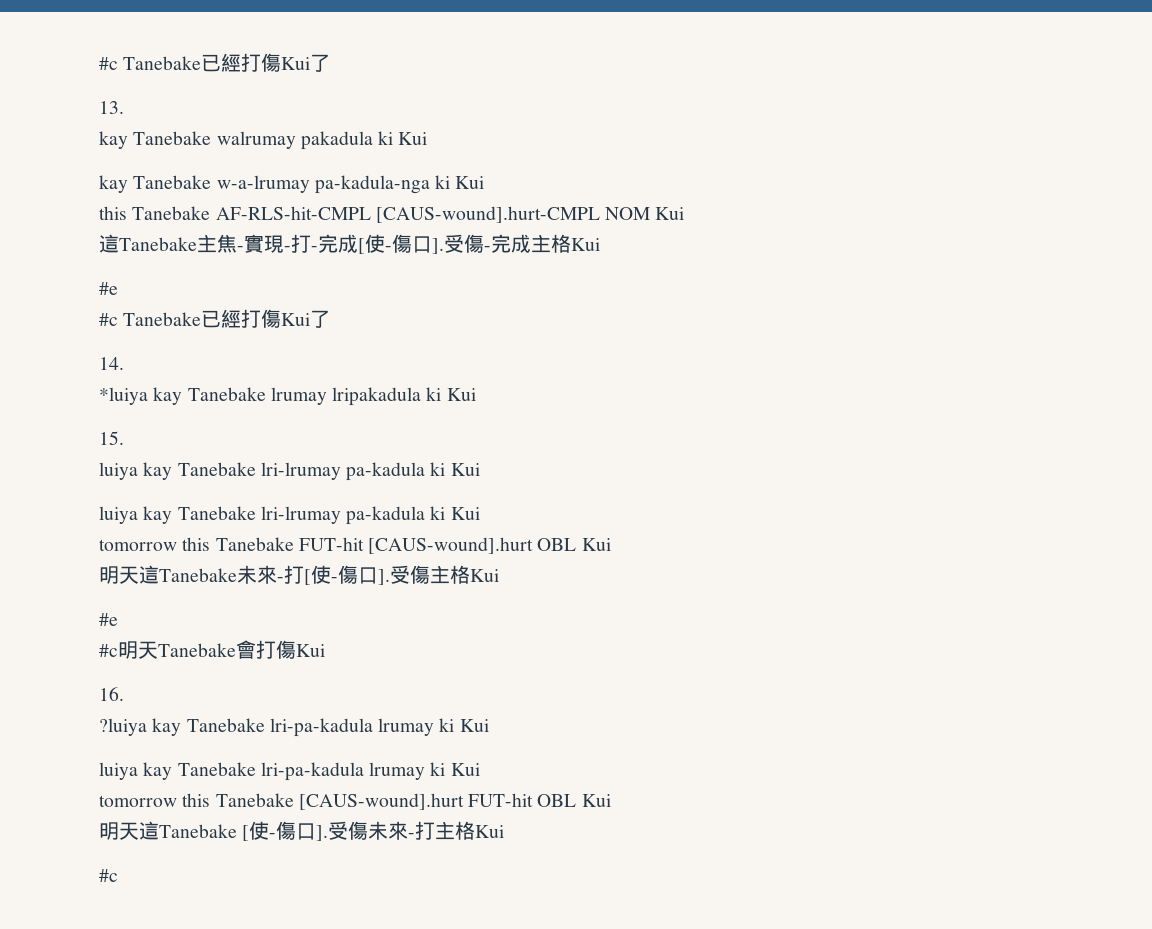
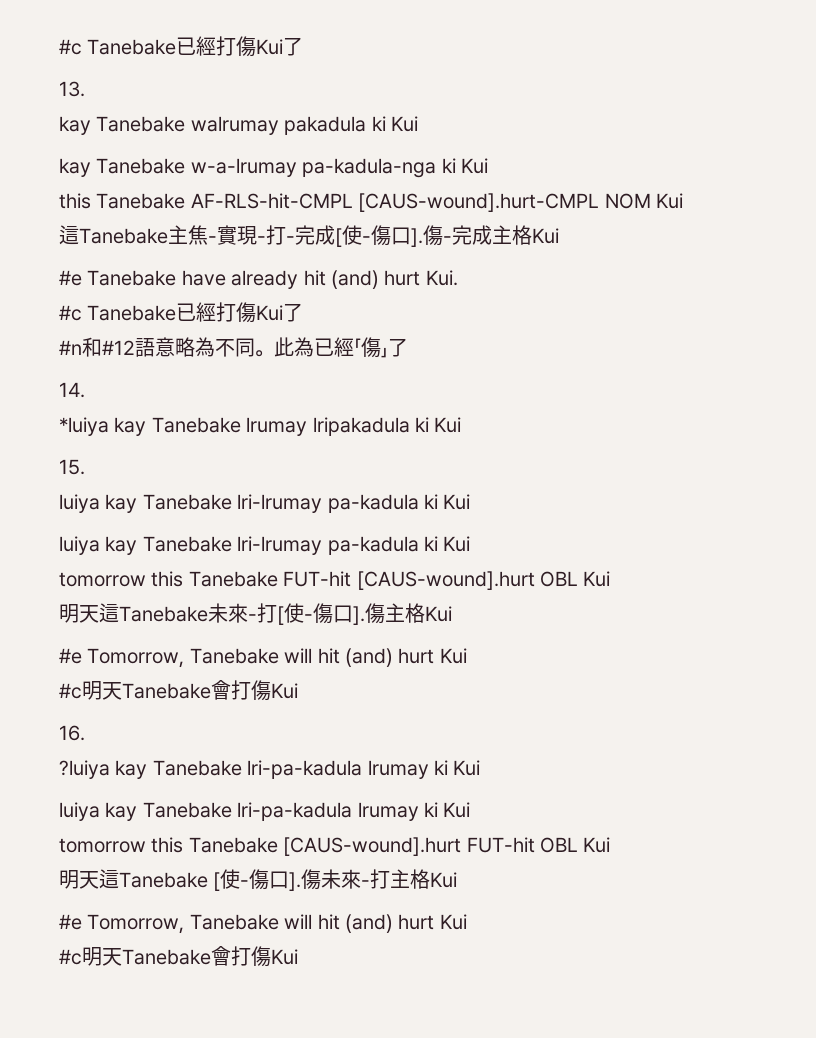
- 受傷-完成主格Kui
- #e
+ 傷-完成主格Kui
+ #e Tanebake have already hit (and) hurt Kui.
  #c Tanebake已經打傷Kui了
+ #n和#12語意略為不同。此為已經「傷」了
- 受傷主格Kui
- #e
+ 傷主格Kui
+ #e Tomorrow, Tanebake will hit (and) hurt Kui
- 受傷未來-打主格Kui
- #c
+ 傷未來-打主格Kui
+ #e Tomorrow, Tanebake will hit (and) hurt Kui
+ #c明天Tanebake會打傷Kui

